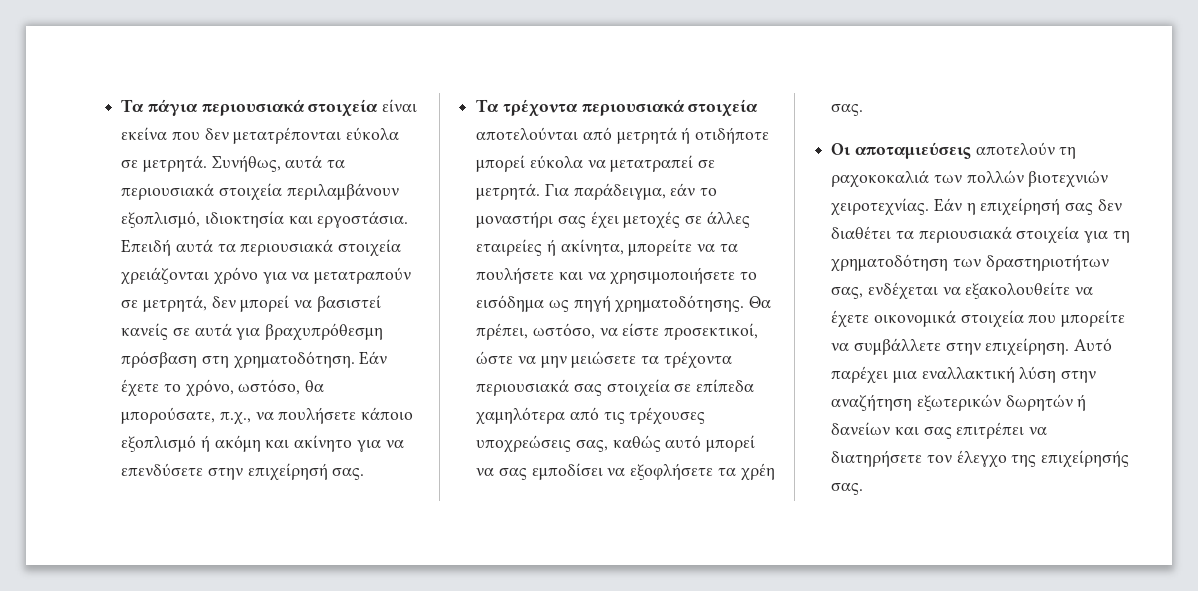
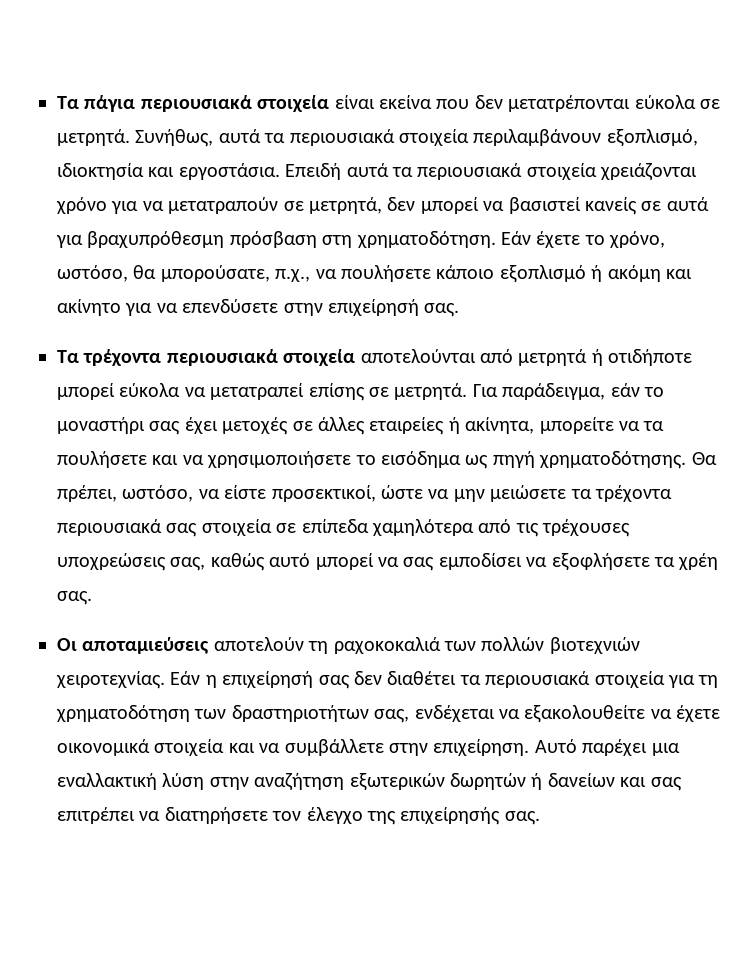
- Τα τρέχοντα περιουσιακά στοιχεία αποτελούνται από μετρητά ή οτιδήποτε μπορεί εύκολα να μετατραπεί σε μετρητά.
+ Τα τρέχοντα περιουσιακά στοιχεία αποτελούνται από μετρητά ή οτιδήποτε μπορεί εύκολα να μετατραπεί επίσης σε μετρητά.
- Εάν η επιχείρησή σας δεν διαθέτει τα περιουσιακά στοιχεία για τη χρηματοδότηση των δραστηριοτήτων σας, ενδέχεται να εξακολουθείτε να έχετε οικονομικά στοιχεία που μπορείτε να συμβάλλετε στην επιχείρηση.
+ Εάν η επιχείρησή σας δεν διαθέτει τα περιουσιακά στοιχεία για τη χρηματοδότηση των δραστηριοτήτων σας, ενδέχεται να εξακολουθείτε να έχετε οικονομικά στοιχεία και να συμβάλλετε στην επιχείρηση.

